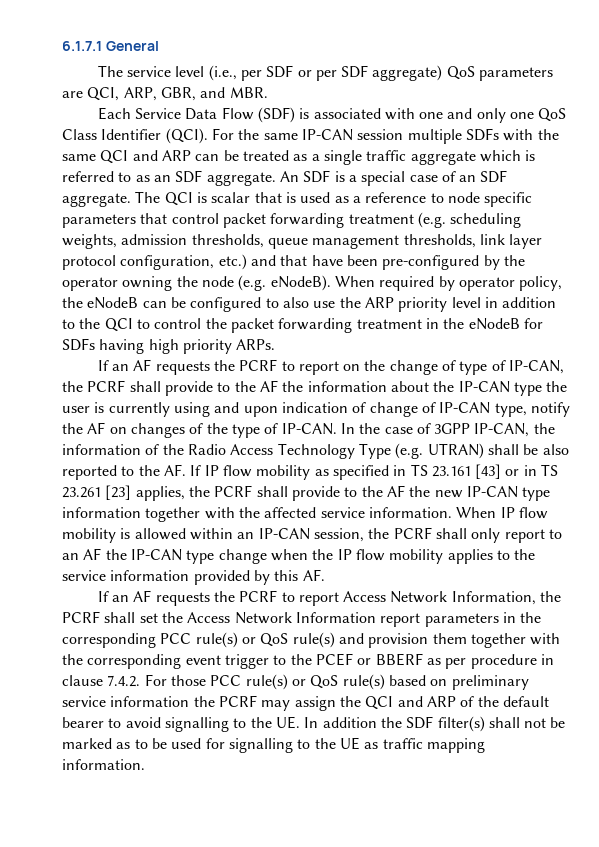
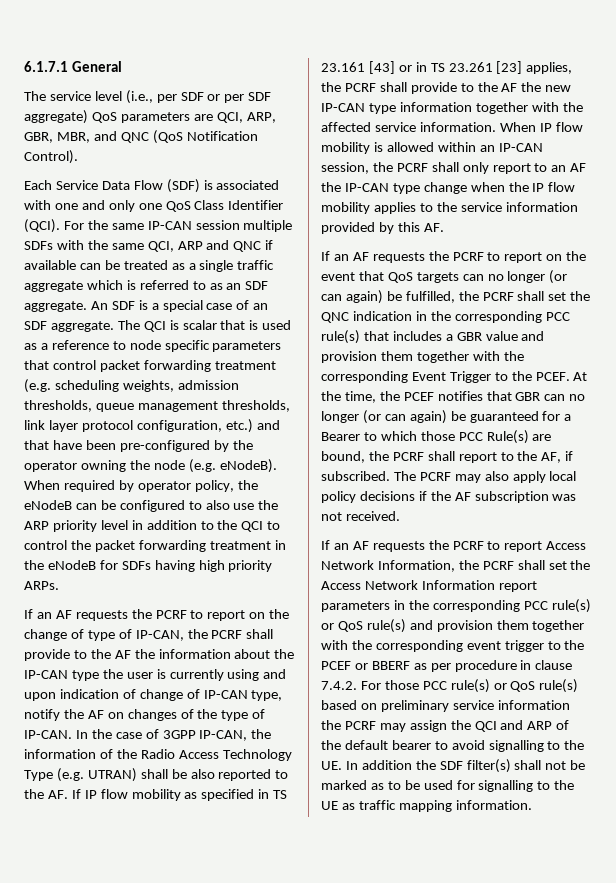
- The service level (i.e., per SDF or per SDF aggregate) QoS parameters are QCI, ARP, GBR, and MBR.
+ The service level (i.e., per SDF or per SDF aggregate) QoS parameters are QCI, ARP, GBR, MBR, and QNC (QoS Notification Control).
- For the same IP-CAN session multiple SDFs with the same QCI and ARP can be treated as a single traffic aggregate which is referred to as an SDF aggregate.
+ For the same IP-CAN session multiple SDFs with the same QCI, ARP and QNC if available can be treated as a single traffic aggregate which is referred to as an SDF aggregate.
+ If an AF requests the PCRF to report on the event that QoS targets can no longer (or can again) be fulfilled, the PCRF shall set the QNC indication in the corresponding PCC rule(s) that includes a GBR value and provision them together with the corresponding Event Trigger to the PCEF. At the time, the PCEF notifies that GBR can no longer (or can again) be guaranteed for a Bearer to which those PCC Rule(s) are bound, the PCRF shall report to the AF, if subscribed. The PCRF may also apply local policy decisions if the AF subscription was not received.

